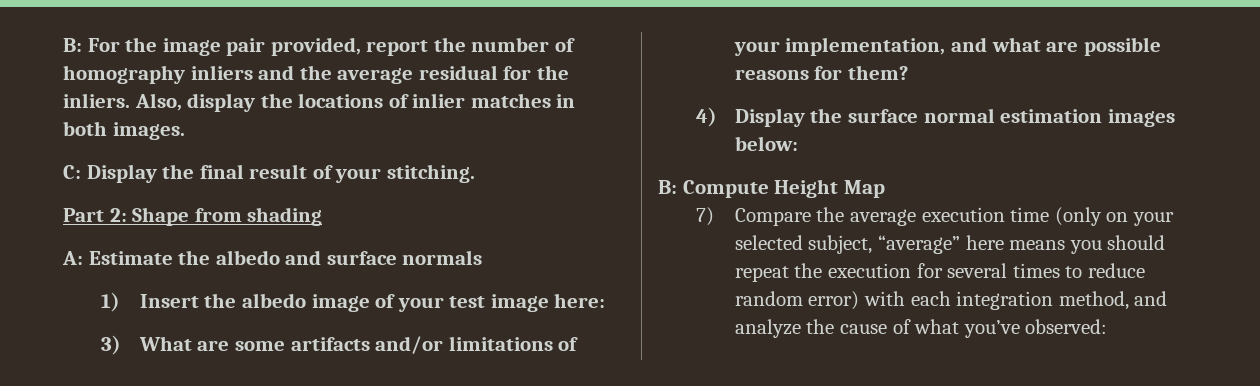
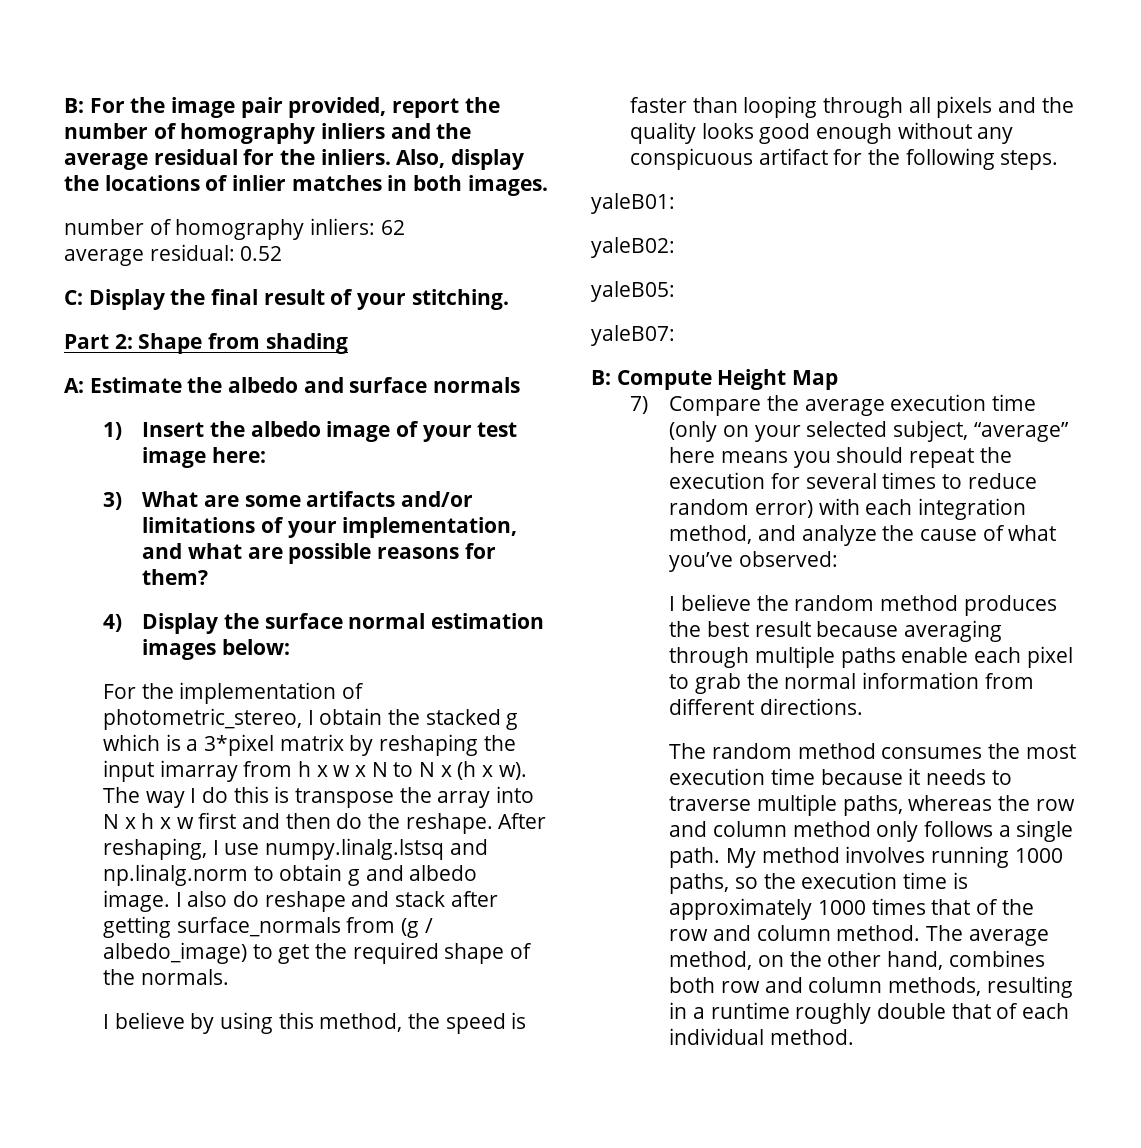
+ number of homography inliers: 62
+ average residual: 0.52
+ For the implementation of photometric_stereo, I obtain the stacked g which is a 3*pixel matrix by reshaping the input imarray from h x w x N to N x (h x w). The way I do this is transpose the array into N x h x w first and then do the reshape. After reshaping, I use numpy.linalg.lstsq and np.linalg.norm to obtain g and albedo image. I also do reshape and stack after getting surface_normals from (g / albedo_image) to get the required shape of the normals.
+ I believe by using this method, the speed is faster than looping through all pixels and the quality looks good enough without any conspicuous artifact for the following steps.
+ yaleB01:
+ yaleB02:
+ yaleB05:
+ yaleB07:
+ I believe the random method produces the best result because averaging through multiple paths enable each pixel to grab the normal information from different directions.
+ The random method consumes the most execution time because it needs to traverse multiple paths, whereas the row and column method only follows a single path. My method involves running 1000 paths, so the execution time is approximately 1000 times that of the row and column method. The average method, on the other hand, combines both row and column methods, resulting in a runtime roughly double that of each individual method.

